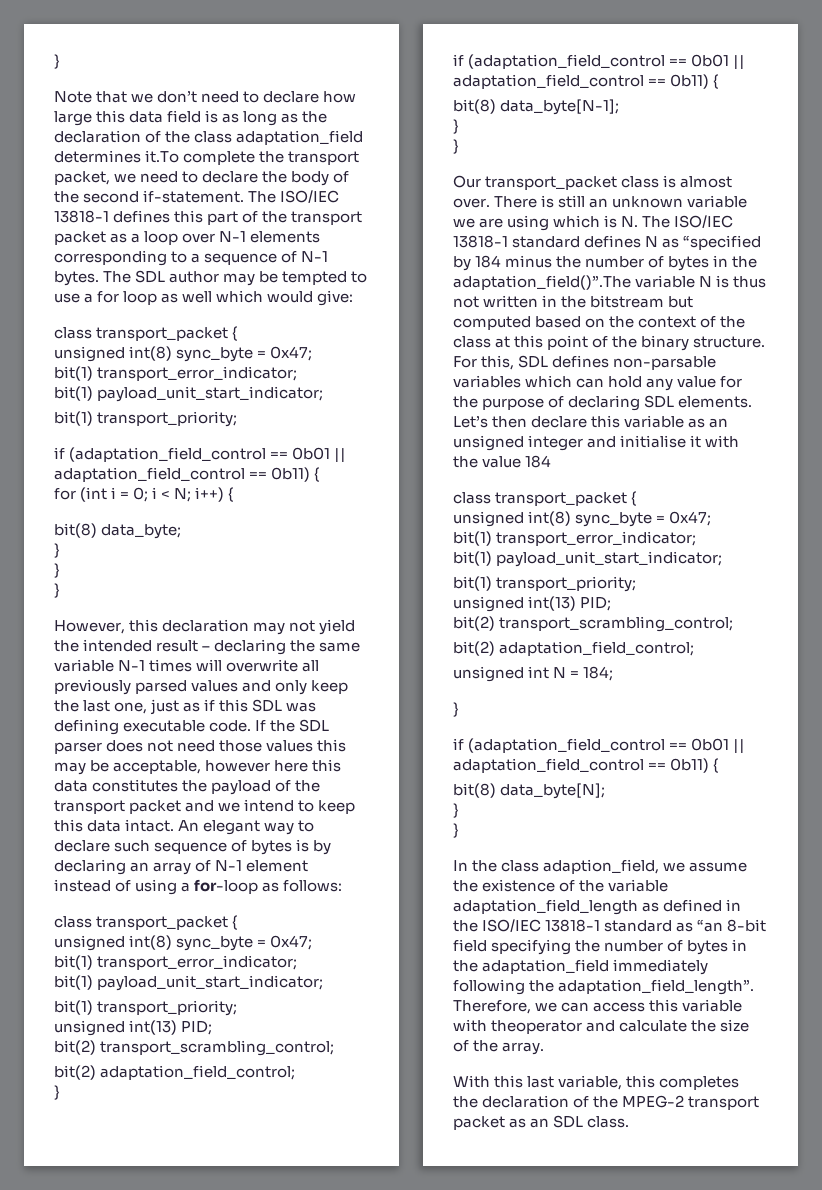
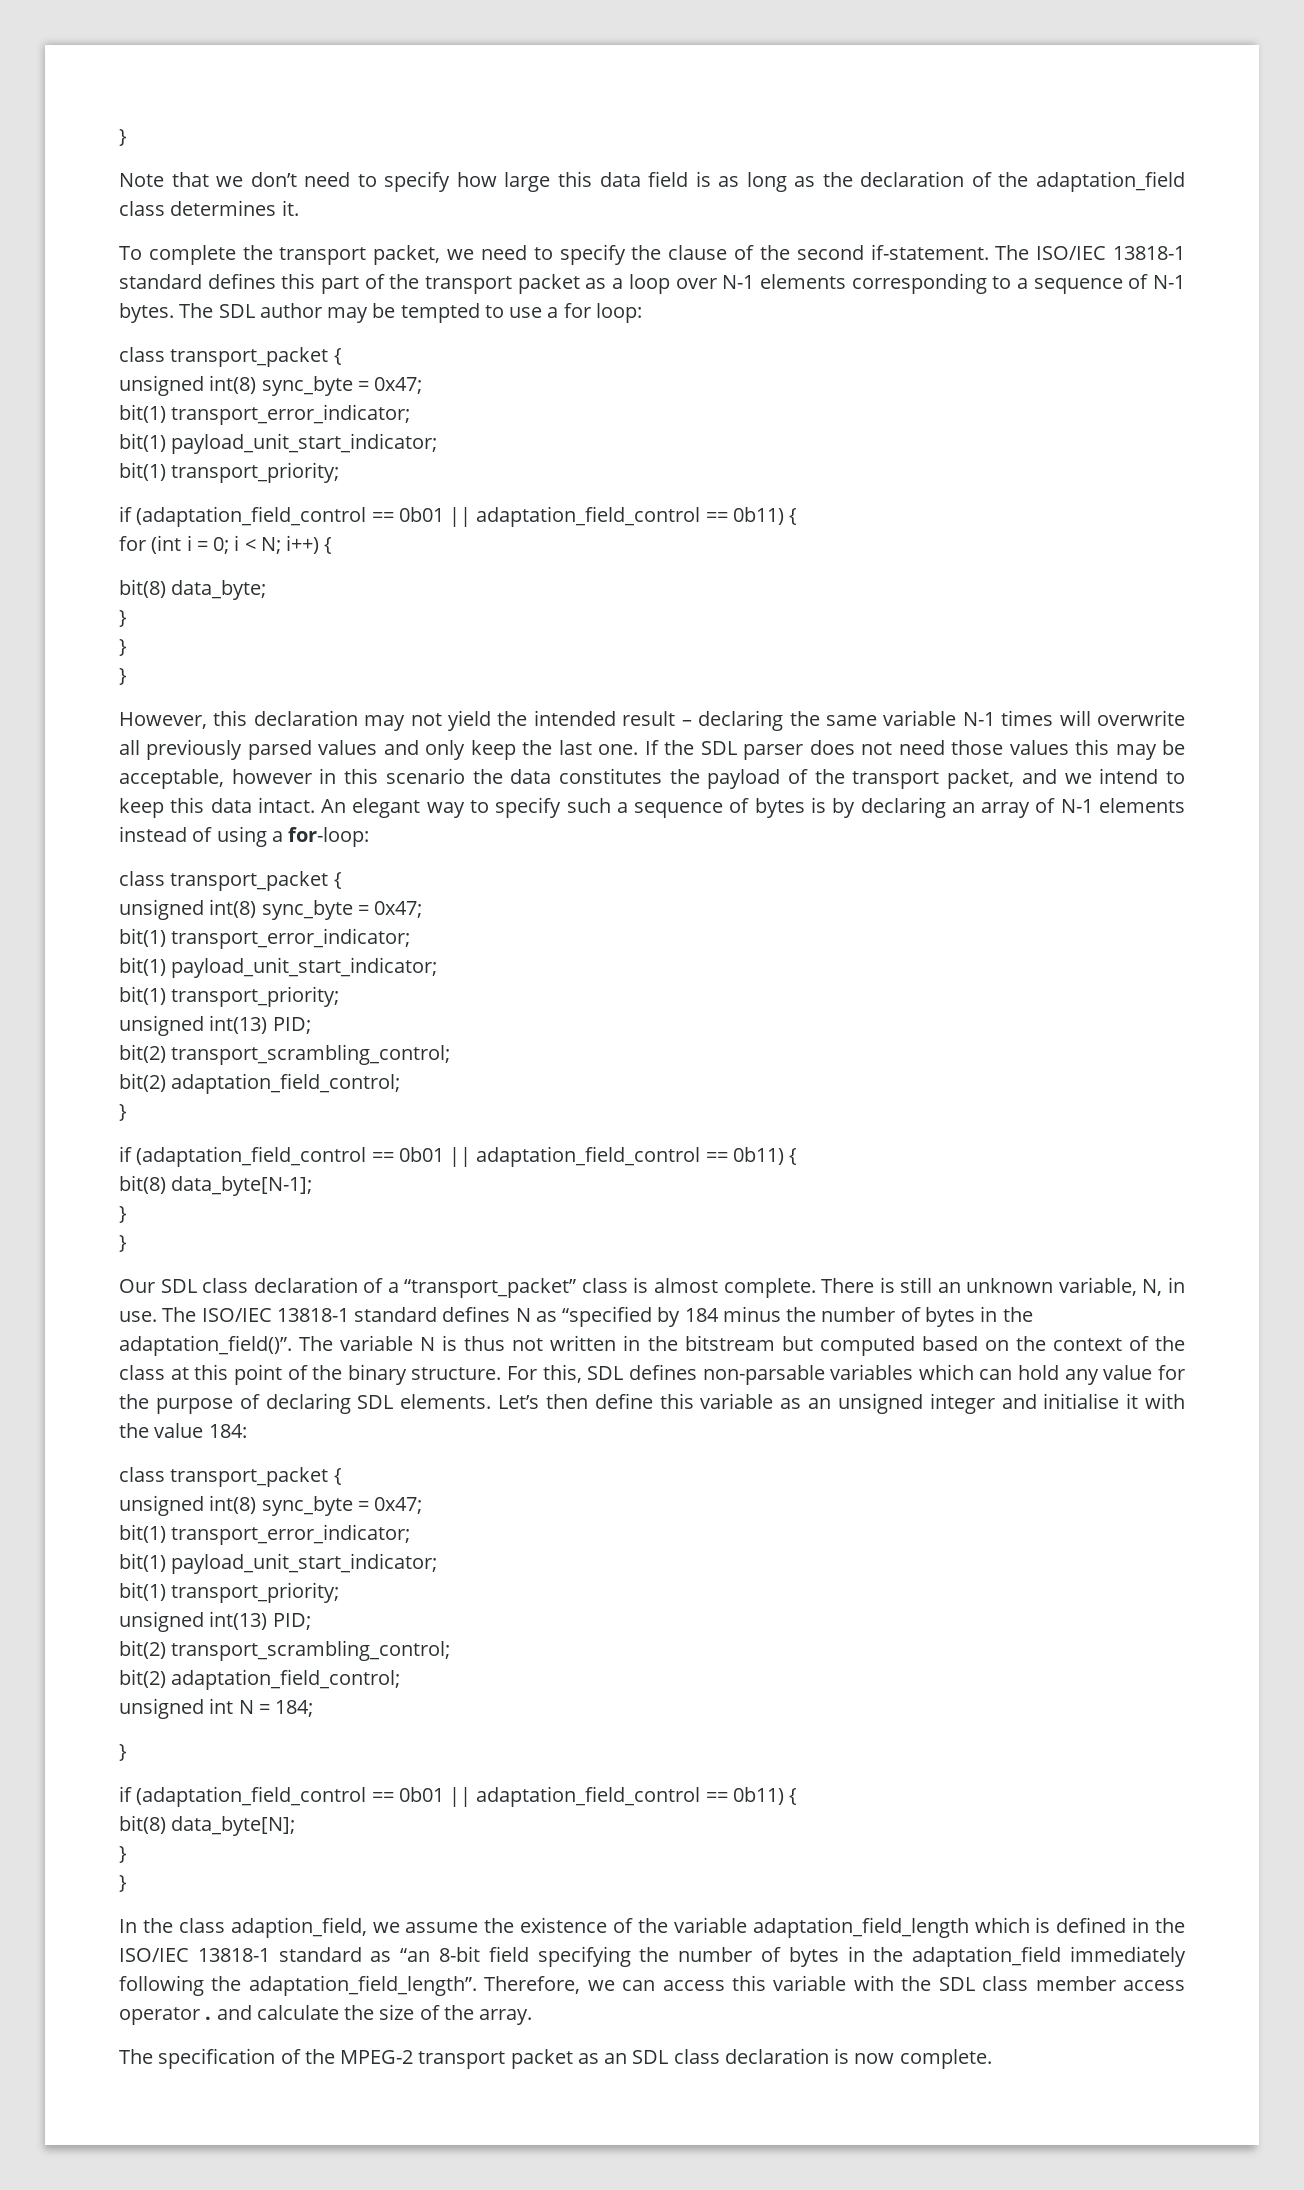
- Note that we don’t need to declare how large this data field is as long as the declaration of the class adaptation_field determines it.To complete the transport packet, we need to declare the body of the second if-statement.
+ Note that we don’t need to specify how large this data field is as long as the declaration of the adaptation_field class determines it.
+ To complete the transport packet, we need to specify the clause of the second if-statement.
- The ISO/IEC 13818-1 defines this part of the transport packet as a loop over N-1 elements corresponding to a sequence of N-1 bytes.
+ The ISO/IEC 13818-1 standard defines this part of the transport packet as a loop over N-1 elements corresponding to a sequence of N-1 bytes.
- The SDL author may be tempted to use a for loop as well which would give:
+ The SDL author may be tempted to use a for loop:
- However, this declaration may not yield the intended result – declaring the same variable N-1 times will overwrite all previously parsed values and only keep the last one, just as if this SDL was defining executable code.
+ However, this declaration may not yield the intended result – declaring the same variable N-1 times will overwrite all previously parsed values and only keep the last one.
- If the SDL parser does not need those values this may be acceptable, however here this data constitutes the payload of the transport packet and we intend to keep this data intact.
+ If the SDL parser does not need those values this may be acceptable, however in this scenario the data constitutes the payload of the transport packet, and we intend to keep this data intact.
- An elegant way to declare such sequence of bytes is by declaring an array of N-1 element instead of using a for-loop as follows:
+ An elegant way to specify such a sequence of bytes is by declaring an array of N-1 elements instead of using a for-loop:
- Our transport_packet class is almost over.
+ Our SDL class declaration of a “transport_packet” class is almost complete.
- There is still an unknown variable we are using which is N. The ISO/IEC 13818-1 standard defines N as “specified by 184 minus the number of bytes in the adaptation_field()”.The variable N is thus not written in the bitstream but computed based on the context of the class at this point of the binary structure.
+ There is still an unknown variable, N, in use. The ISO/IEC 13818-1 standard defines N as “specified by 184 minus the number of bytes in the adaptation_field()”. The variable N is thus not written in the bitstream but computed based on the context of the class at this point of the binary structure.
- Let’s then declare this variable as an unsigned integer and initialise it with the value 184
+ Let’s then define this variable as an unsigned integer and initialise it with the value 184:
- In the class adaption_field, we assume the existence of the variable adaptation_field_length as defined in the ISO/IEC 13818-1 standard as “an 8-bit field specifying the number of bytes in the adaptation_field immediately following the adaptation_field_length”.
+ In the class adaption_field, we assume the existence of the variable adaptation_field_length which is defined in the ISO/IEC 13818-1 standard as “an 8-bit field specifying the number of bytes in the adaptation_field immediately following the adaptation_field_length”.
- Therefore, we can access this variable with theoperator and calculate the size of the array.
+ Therefore, we can access this variable with the SDL class member access operator . and calculate the size of the array.
- With this last variable, this completes the declaration of the MPEG-2 transport packet as an SDL class.
+ The specification of the MPEG-2 transport packet as an SDL class declaration is now complete.

